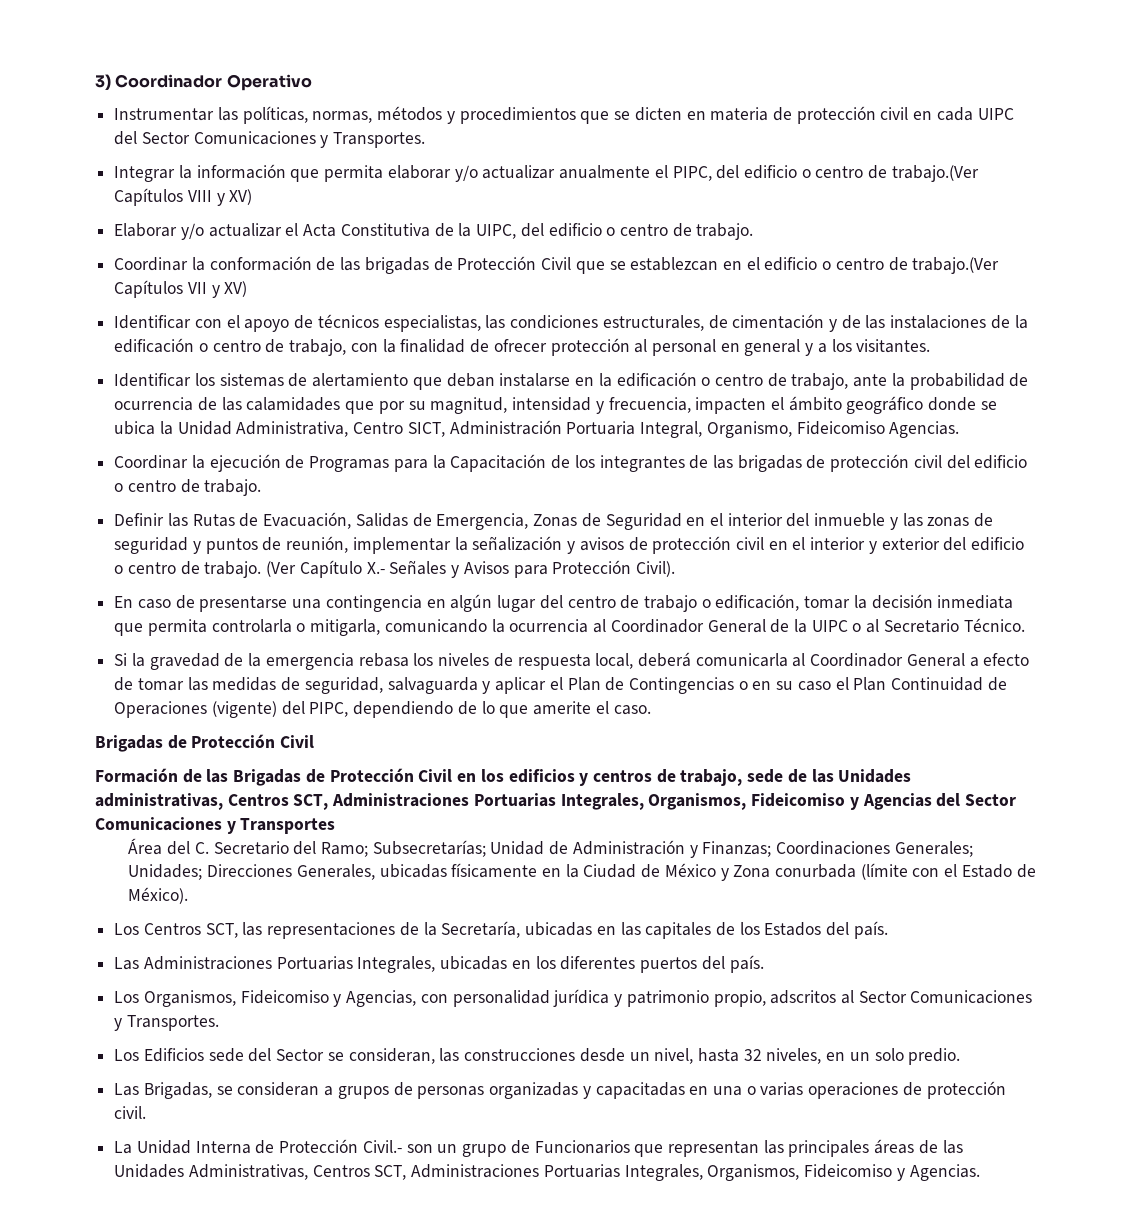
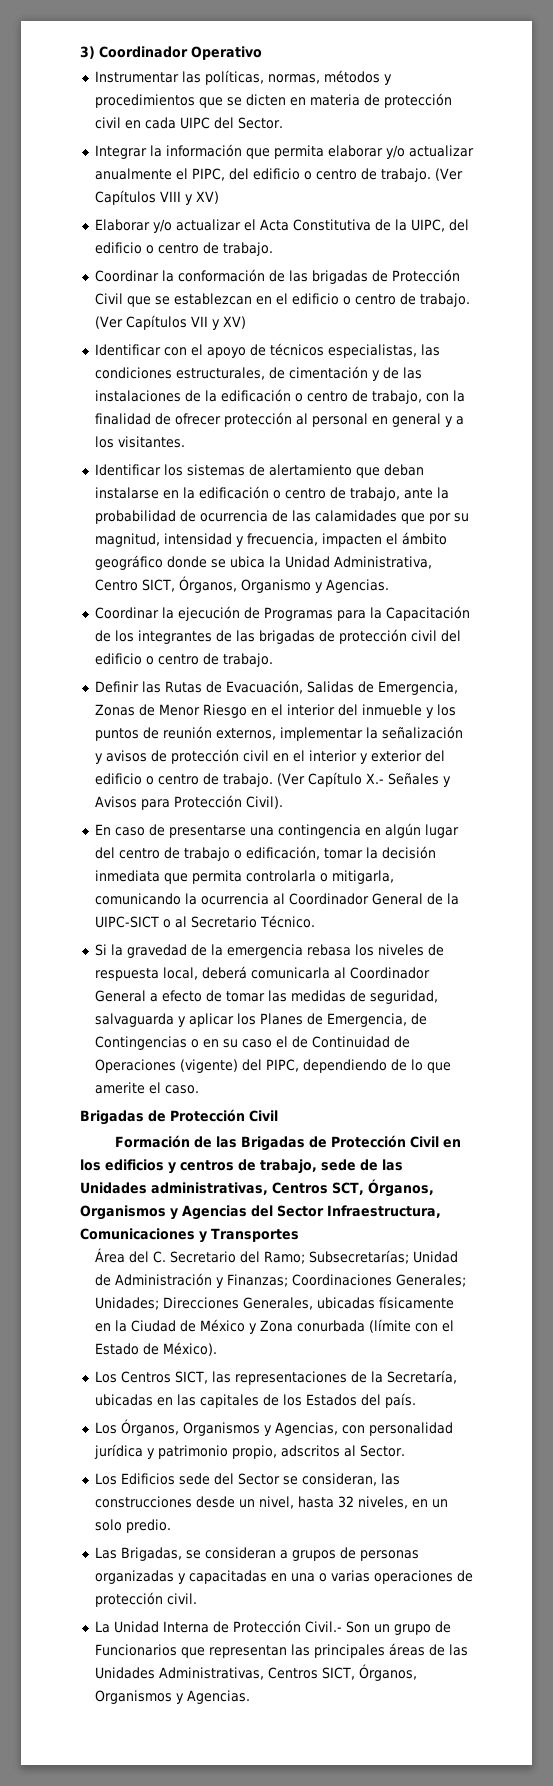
- Instrumentar las políticas, normas, métodos y procedimientos que se dicten en materia de protección civil en cada UIPC del Sector Comunicaciones y Transportes.
+ Instrumentar las políticas, normas, métodos y procedimientos que se dicten en materia de protección civil en cada UIPC del Sector.
- Integrar la información que permita elaborar y/o actualizar anualmente el PIPC, del edificio o centro de trabajo.(Ver Capítulos VIII y XV)
+ Integrar la información que permita elaborar y/o actualizar anualmente el PIPC, del edificio o centro de trabajo. (Ver Capítulos VIII y XV)
- Coordinar la conformación de las brigadas de Protección Civil que se establezcan en el edificio o centro de trabajo.(Ver Capítulos VII y XV)
+ Coordinar la conformación de las brigadas de Protección Civil que se establezcan en el edificio o centro de trabajo. (Ver Capítulos VII y XV)
- Identificar los sistemas de alertamiento que deban instalarse en la edificación o centro de trabajo, ante la probabilidad de ocurrencia de las calamidades que por su magnitud, intensidad y frecuencia, impacten el ámbito geográfico donde se ubica la Unidad Administrativa, Centro SICT, Administración Portuaria Integral, Organismo, Fideicomiso Agencias.
+ Identificar los sistemas de alertamiento que deban instalarse en la edificación o centro de trabajo, ante la probabilidad de ocurrencia de las calamidades que por su magnitud, intensidad y frecuencia, impacten el ámbito geográfico donde se ubica la Unidad Administrativa, Centro SICT, Órganos, Organismo y Agencias.
- Definir las Rutas de Evacuación, Salidas de Emergencia, Zonas de Seguridad en el interior del inmueble y las zonas de seguridad y puntos de reunión, implementar la señalización y avisos de protección civil en el interior y exterior del edificio o centro de trabajo.
+ Definir las Rutas de Evacuación, Salidas de Emergencia, Zonas de Menor Riesgo en el interior del inmueble y los puntos de reunión externos, implementar la señalización y avisos de protección civil en el interior y exterior del edificio o centro de trabajo.
- En caso de presentarse una contingencia en algún lugar del centro de trabajo o edificación, tomar la decisión inmediata que permita controlarla o mitigarla, comunicando la ocurrencia al Coordinador General de la UIPC o al Secretario Técnico.
+ En caso de presentarse una contingencia en algún lugar del centro de trabajo o edificación, tomar la decisión inmediata que permita controlarla o mitigarla, comunicando la ocurrencia al Coordinador General de la UIPC-SICT o al Secretario Técnico.
- Si la gravedad de la emergencia rebasa los niveles de respuesta local, deberá comunicarla al Coordinador General a efecto de tomar las medidas de seguridad, salvaguarda y aplicar el Plan de Contingencias o en su caso el Plan Continuidad de Operaciones (vigente) del PIPC, dependiendo de lo que amerite el caso.
+ Si la gravedad de la emergencia rebasa los niveles de respuesta local, deberá comunicarla al Coordinador General a efecto de tomar las medidas de seguridad, salvaguarda y aplicar los Planes de Emergencia, de Contingencias o en su caso el de Continuidad de Operaciones (vigente) del PIPC, dependiendo de lo que amerite el caso.
- Formación de las Brigadas de Protección Civil en los edificios y centros de trabajo, sede de las Unidades administrativas, Centros SCT, Administraciones Portuarias Integrales, Organismos, Fideicomiso y Agencias del Sector Comunicaciones y Transportes
+ Formación de las Brigadas de Protección Civil en los edificios y centros de trabajo, sede de las Unidades administrativas, Centros SCT, Órganos, Organismos y Agencias del Sector Infraestructura, Comunicaciones y Transportes
- Los Centros SCT, las representaciones de la Secretaría, ubicadas en las capitales de los Estados del país.
+ Los Centros SICT, las representaciones de la Secretaría, ubicadas en las capitales de los Estados del país.
- Las Administraciones Portuarias Integrales, ubicadas en los diferentes puertos del país.
- Los Organismos, Fideicomiso y Agencias, con personalidad jurídica y patrimonio propio, adscritos al Sector Comunicaciones y Transportes.
+ Los Órganos, Organismos y Agencias, con personalidad jurídica y patrimonio propio, adscritos al Sector.
- La Unidad Interna de Protección Civil.- son un grupo de Funcionarios que representan las principales áreas de las Unidades Administrativas, Centros SCT, Administraciones Portuarias Integrales, Organismos, Fideicomiso y Agencias.
+ La Unidad Interna de Protección Civil.- Son un grupo de Funcionarios que representan las principales áreas de las Unidades Administrativas, Centros SICT, Órganos, Organismos y Agencias.

